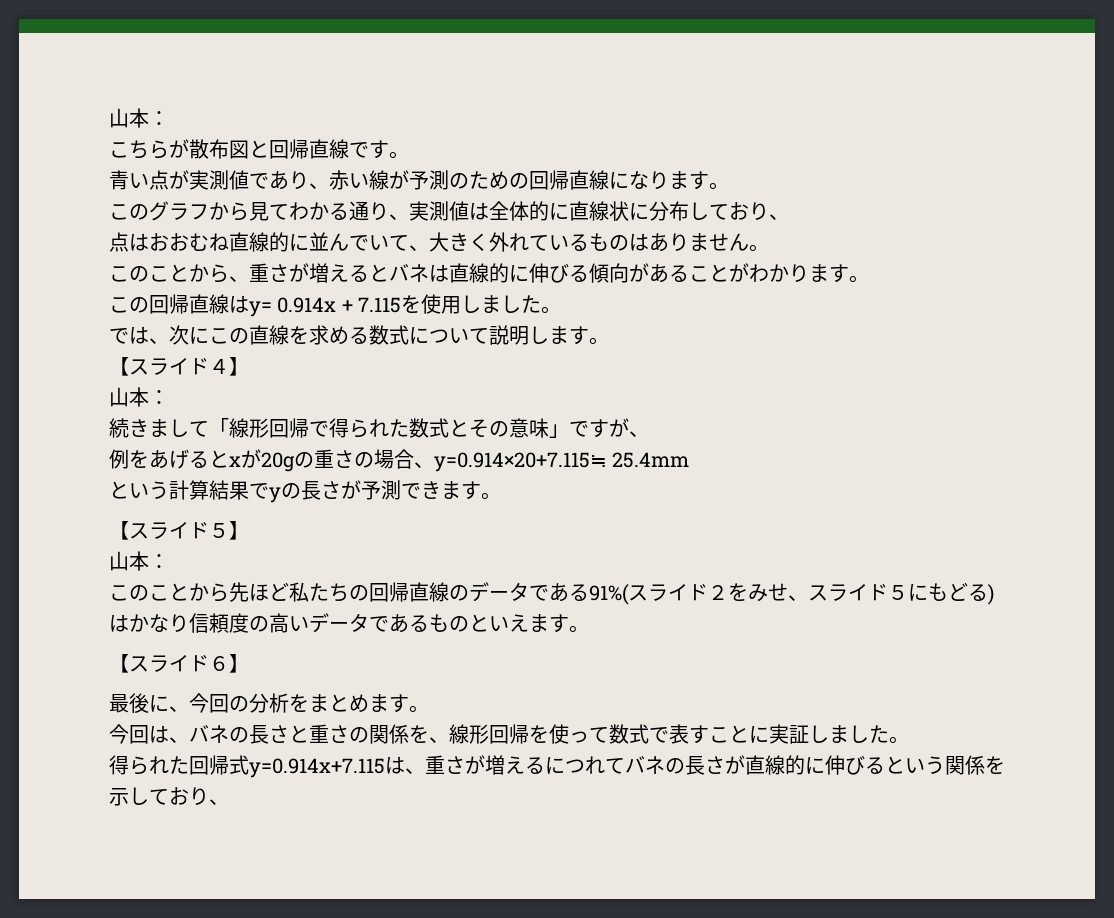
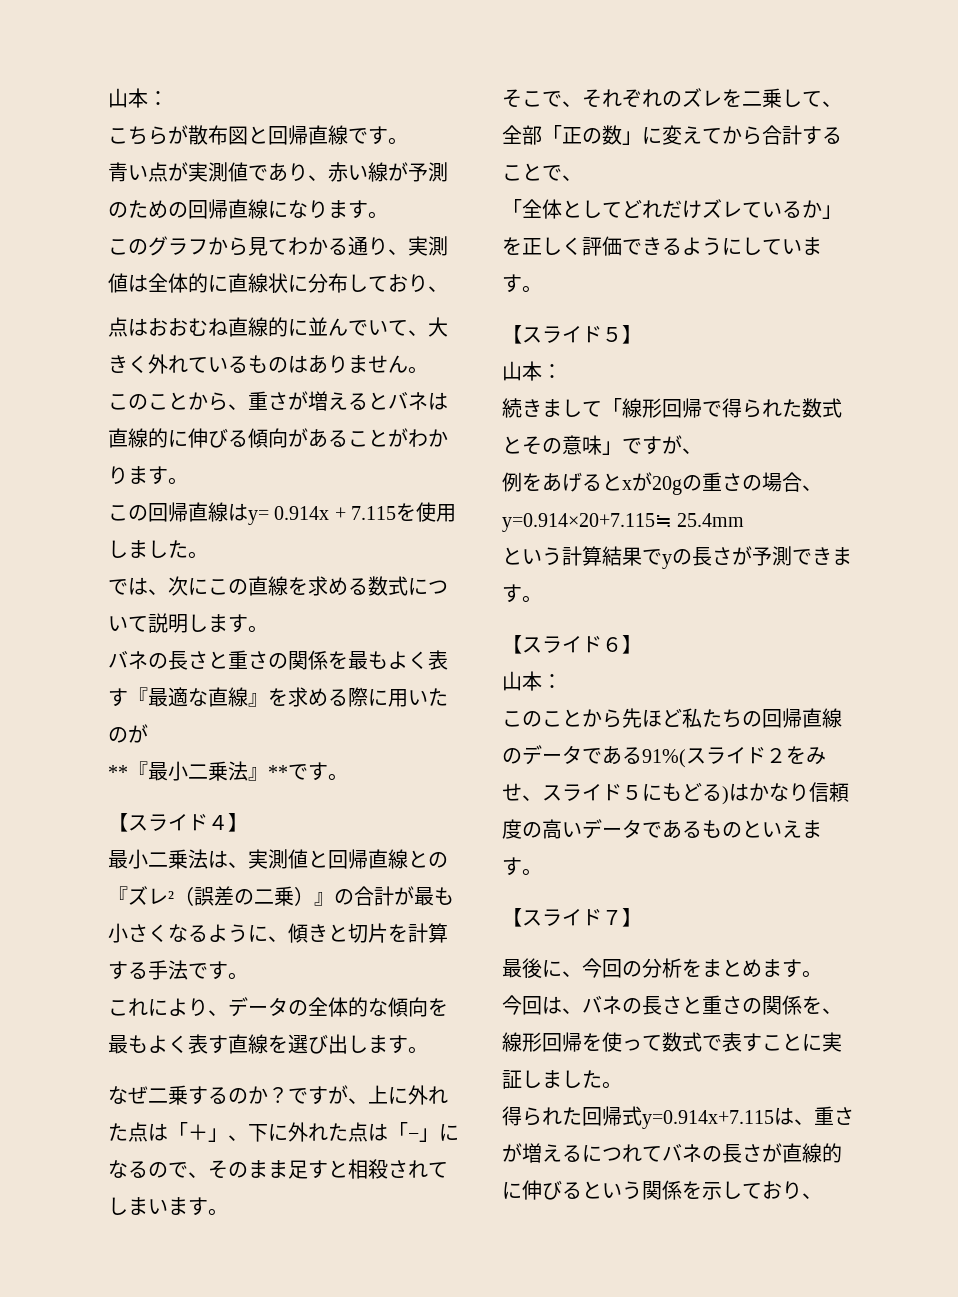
+ バネの長さと重さの関係を最もよく表す『最適な直線』を求める際に用いたのが
+ **『最小二乗法』**です。
  【スライド４】
+ 最小二乗法は、実測値と回帰直線との『ズレ²（誤差の二乗）』の合計が最も小さくなるように、傾きと切片を計算する手法です。
+ これにより、データの全体的な傾向を最もよく表す直線を選び出します。
+ なぜ二乗するのか？ですが、上に外れた点は「＋」、下に外れた点は「−」になるので、そのまま足すと相殺されてしまいます。
+ そこで、それぞれのズレを二乗して、全部「正の数」に変えてから合計することで、
+ 「全体としてどれだけズレているか」を正しく評価できるようにしています。
+ 【スライド５】
- 【スライド５】
+ 【スライド６】
- 【スライド６】
+ 【スライド７】

